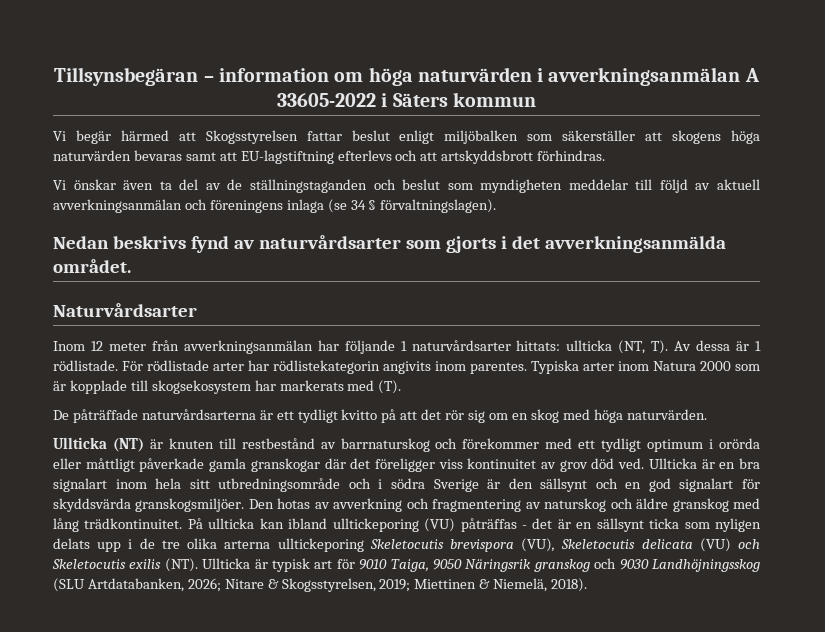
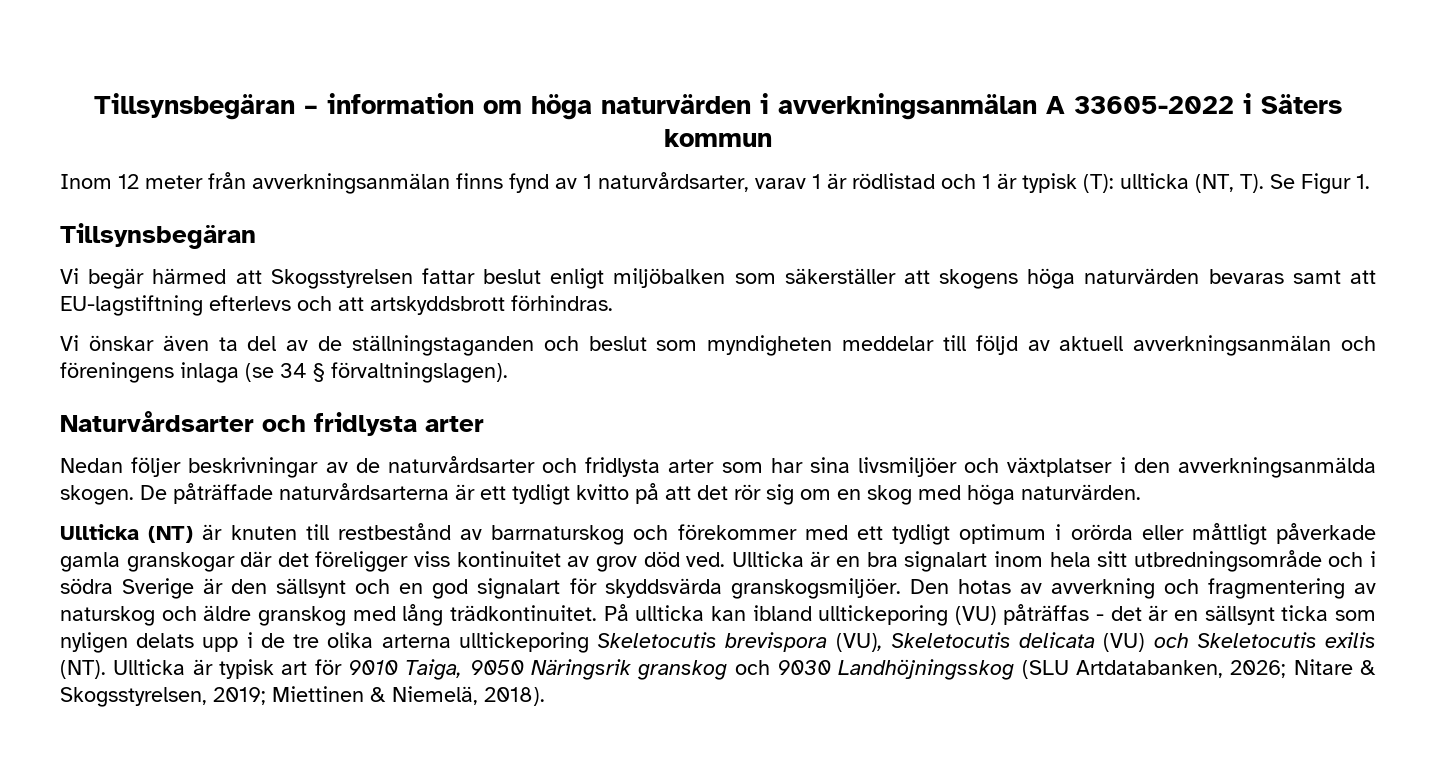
+ Inom 12 meter från avverkningsanmälan finns fynd av 1 naturvårdsarter, varav 1 är rödlistad och 1 är typisk (T): ullticka (NT, T). Se Figur 1.
+ Tillsynsbegäran
- Nedan beskrivs fynd av naturvårdsarter som gjorts i det avverkningsanmälda området.
- Naturvårdsarter
- Inom 12 meter från avverkningsanmälan har följande 1 naturvårdsarter hittats: ullticka (NT, T). Av dessa är 1 rödlistade. För rödlistade arter har rödlistekategorin angivits inom parentes. Typiska arter inom Natura 2000 som är kopplade till skogsekosystem har markerats med (T).
- De påträffade naturvårdsarterna är ett tydligt kvitto på att det rör sig om en skog med höga naturvärden.
+ Naturvårdsarter och fridlysta arter
+ Nedan följer beskrivningar av de naturvårdsarter och fridlysta arter som har sina livsmiljöer och växtplatser i den avverkningsanmälda skogen. De påträffade naturvårdsarterna är ett tydligt kvitto på att det rör sig om en skog med höga naturvärden.

